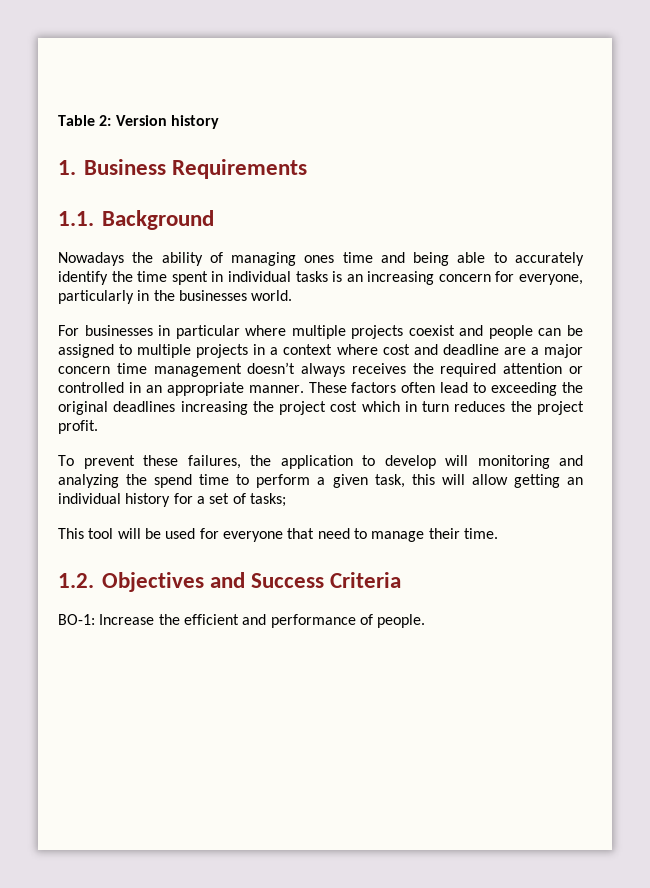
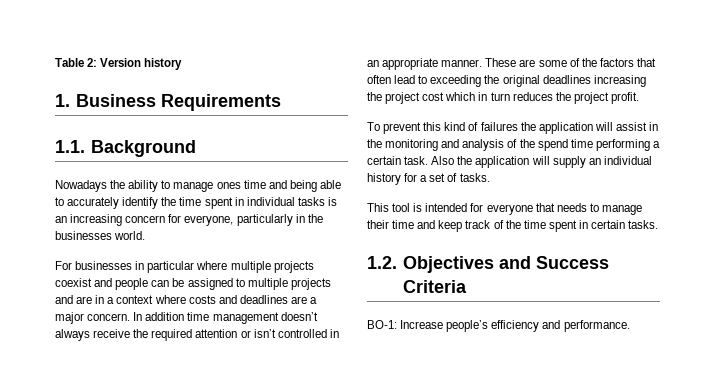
- Nowadays the ability of managing ones time and being able to accurately identify the time spent in individual tasks is an increasing concern for everyone, particularly in the businesses world.
+ Nowadays the ability to manage ones time and being able to accurately identify the time spent in individual tasks is an increasing concern for everyone, particularly in the businesses world.
- For businesses in particular where multiple projects coexist and people can be assigned to multiple projects in a context where cost and deadline are a major concern time management doesn’t always receives the required attention or controlled in an appropriate manner.
+ For businesses in particular where multiple projects coexist and people can be assigned to multiple projects and are in a context where costs and deadlines are a major concern. In addition time management doesn’t always receive the required attention or isn’t controlled in an appropriate manner.
- These factors often lead to exceeding the original deadlines increasing the project cost which in turn reduces the project profit.
+ These are some of the factors that often lead to exceeding the original deadlines increasing the project cost which in turn reduces the project profit.
- To prevent these failures, the application to develop will monitoring and analyzing the spend time to perform a given task, this will allow getting an individual history for a set of tasks;
+ To prevent this kind of failures the application will assist in the monitoring and analysis of the spend time performing a certain task. Also the application will supply an individual history for a set of tasks.
- This tool will be used for everyone that need to manage their time.
+ This tool is intended for everyone that needs to manage their time and keep track of the time spent in certain tasks.
- BO-1: Increase the efficient and performance of people.
+ BO-1: Increase people’s efficiency and performance.

